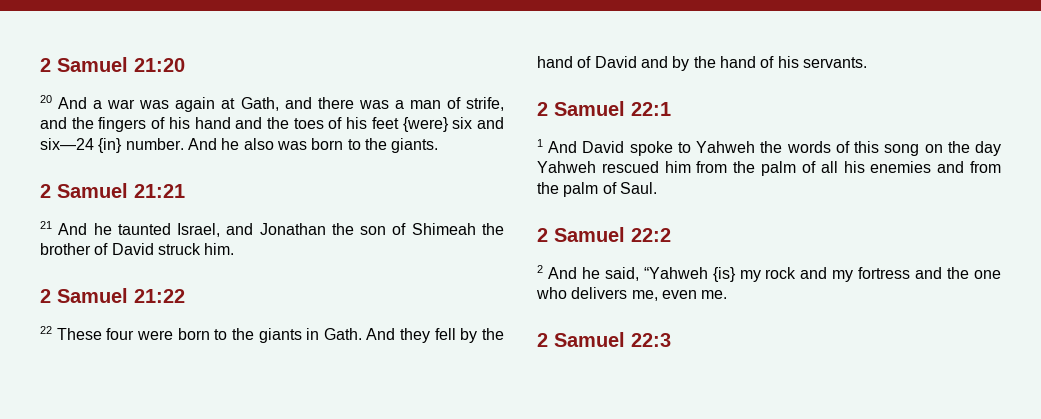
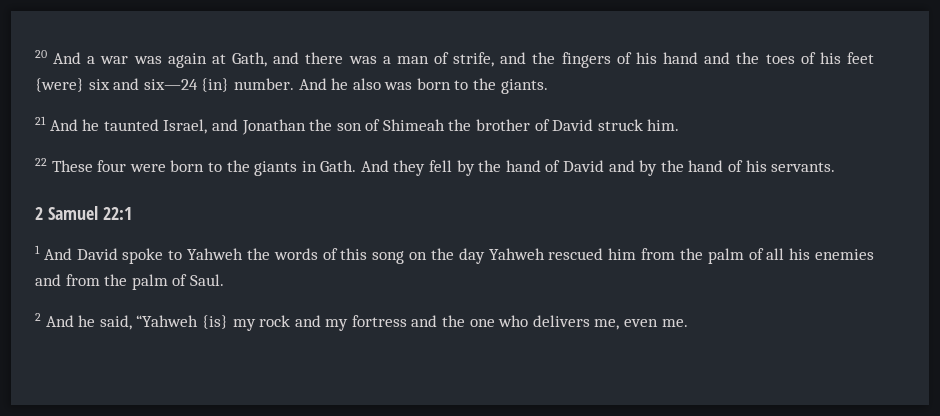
- 2 Samuel 21:20
- 2 Samuel 21:21
- 2 Samuel 21:22
- 2 Samuel 22:2
- 2 Samuel 22:3

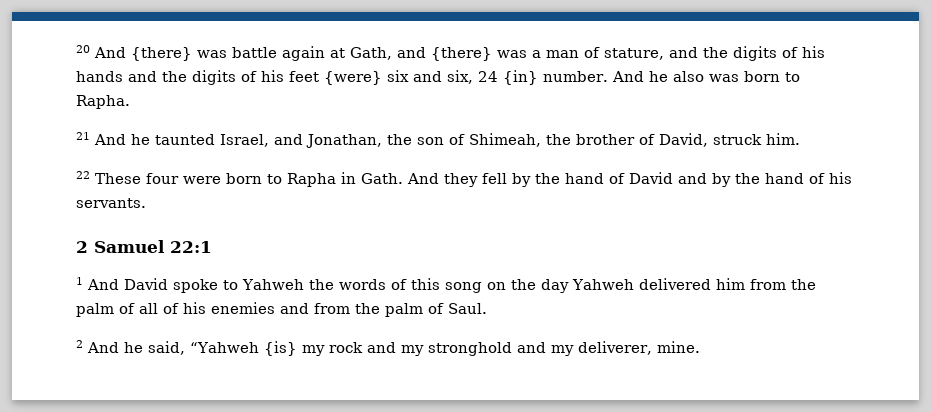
- 20 And a war was again at Gath, and there was a man of strife, and the fingers of his hand and the toes of his feet {were} six and six—24 {in} number.
+ 20 And {there} was battle again at Gath, and {there} was a man of stature, and the digits of his hands and the digits of his feet {were} six and six, 24 {in} number.
- And he also was born to the giants.
+ And he also was born to Rapha.
- 21 And he taunted Israel, and Jonathan the son of Shimeah the brother of David struck him.
+ 21 And he taunted Israel, and Jonathan, the son of Shimeah, the brother of David, struck him.
- 22 These four were born to the giants in Gath.
+ 22 These four were born to Rapha in Gath.
- 1 And David spoke to Yahweh the words of this song on the day Yahweh rescued him from the palm of all his enemies and from the palm of Saul.
+ 1 And David spoke to Yahweh the words of this song on the day Yahweh delivered him from the palm of all of his enemies and from the palm of Saul.
- 2 And he said, “Yahweh {is} my rock and my fortress and the one who delivers me, even me.
+ 2 And he said, “Yahweh {is} my rock and my stronghold and my deliverer, mine.

